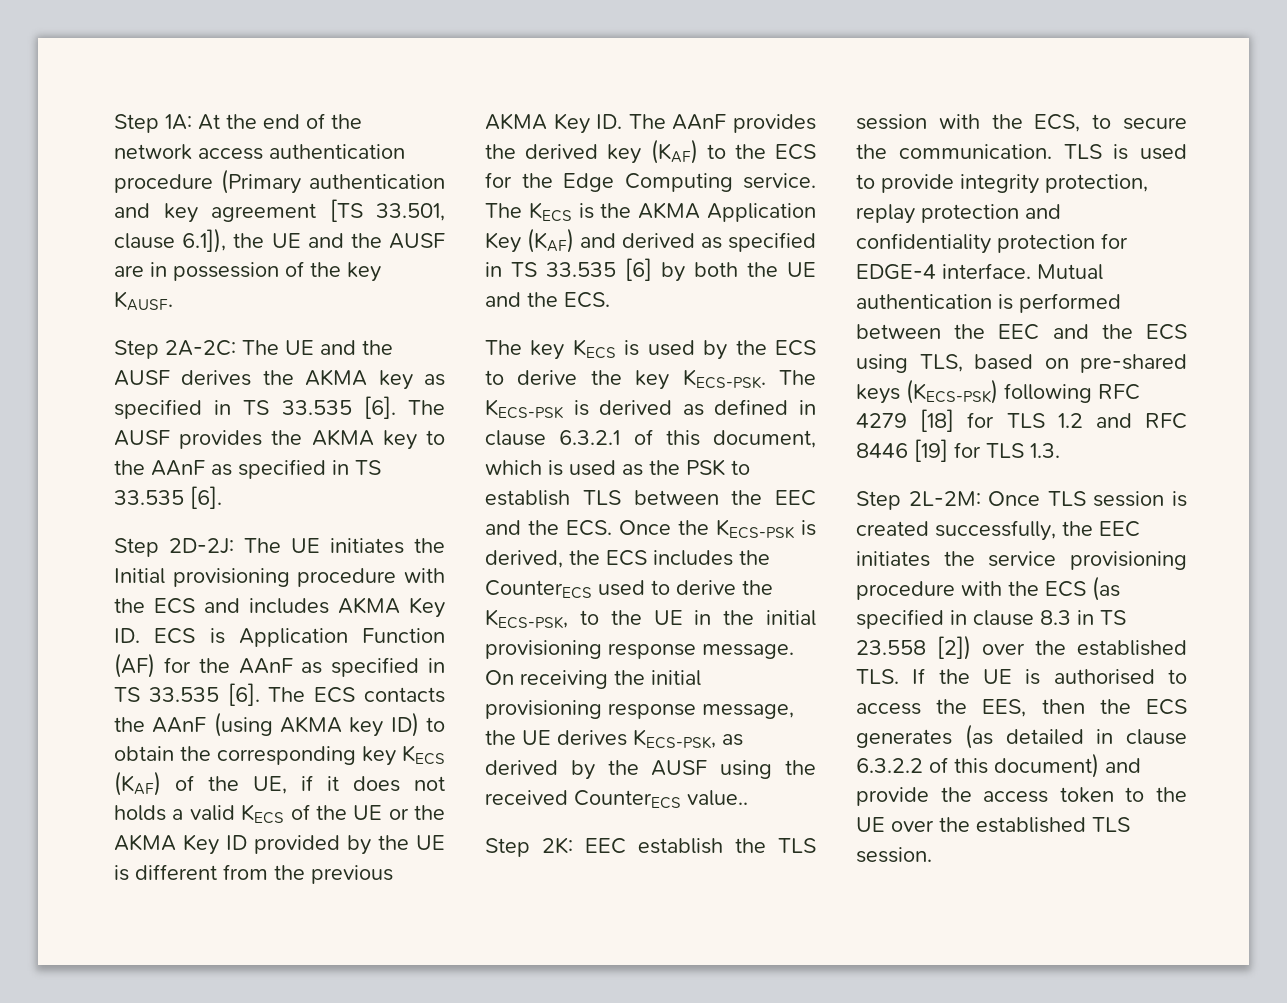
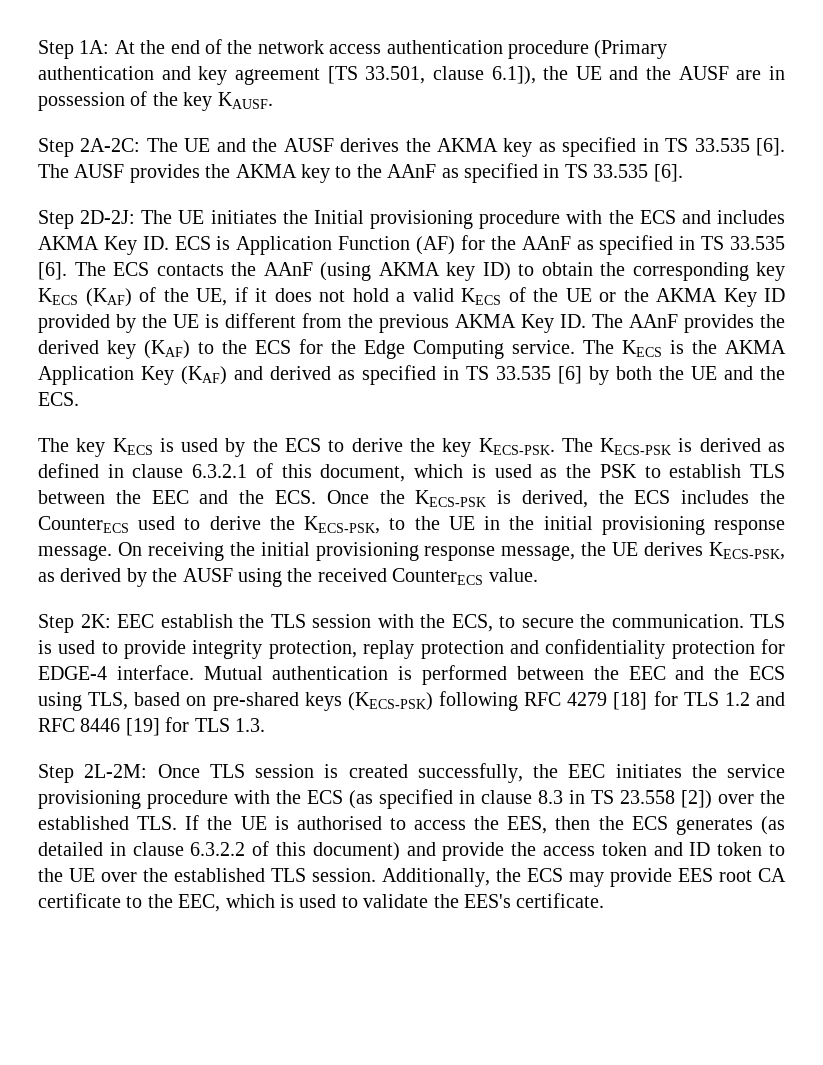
- The ECS contacts the AAnF (using AKMA key ID) to obtain the corresponding key KECS (KAF) of the UE, if it does not holds a valid KECS of the UE or the AKMA Key ID provided by the UE is different from the previous AKMA Key ID. The AAnF provides the derived key (KAF) to the ECS for the Edge Computing service.
+ The ECS contacts the AAnF (using AKMA key ID) to obtain the corresponding key KECS (KAF) of the UE, if it does not hold a valid KECS of the UE or the AKMA Key ID provided by the UE is different from the previous AKMA Key ID. The AAnF provides the derived key (KAF) to the ECS for the Edge Computing service.
- On receiving the initial provisioning response message, the UE derives KECS-PSK, as derived by the AUSF using the received CounterECS value..
+ On receiving the initial provisioning response message, the UE derives KECS-PSK, as derived by the AUSF using the received CounterECS value.
- Once TLS session is created successfully, the EEC initiates the service provisioning procedure with the ECS (as specified in clause 8.3 in TS 23.558 [2]) over the established TLS. If the UE is authorised to access the EES, then the ECS generates (as detailed in clause 6.3.2.2 of this document) and provide the access token to the UE over the established TLS session.
+ Once TLS session is created successfully, the EEC initiates the service provisioning procedure with the ECS (as specified in clause 8.3 in TS 23.558 [2]) over the established TLS. If the UE is authorised to access the EES, then the ECS generates (as detailed in clause 6.3.2.2 of this document) and provide the access token and ID token to the UE over the established TLS session.
+ Additionally, the ECS may provide EES root CA certificate to the EEC, which is used to validate the EES's certificate.

